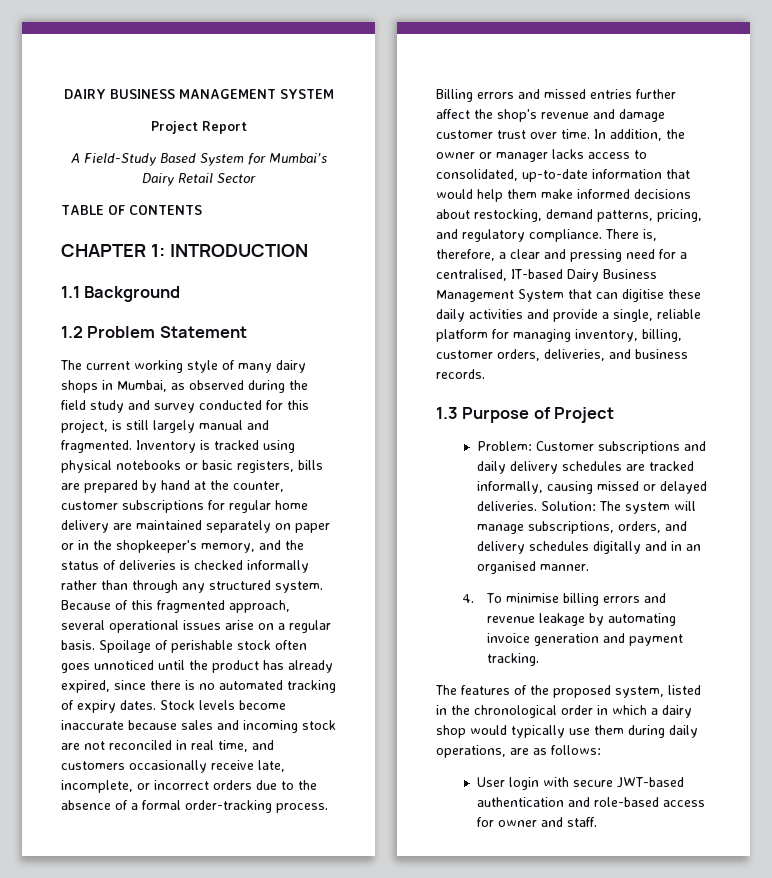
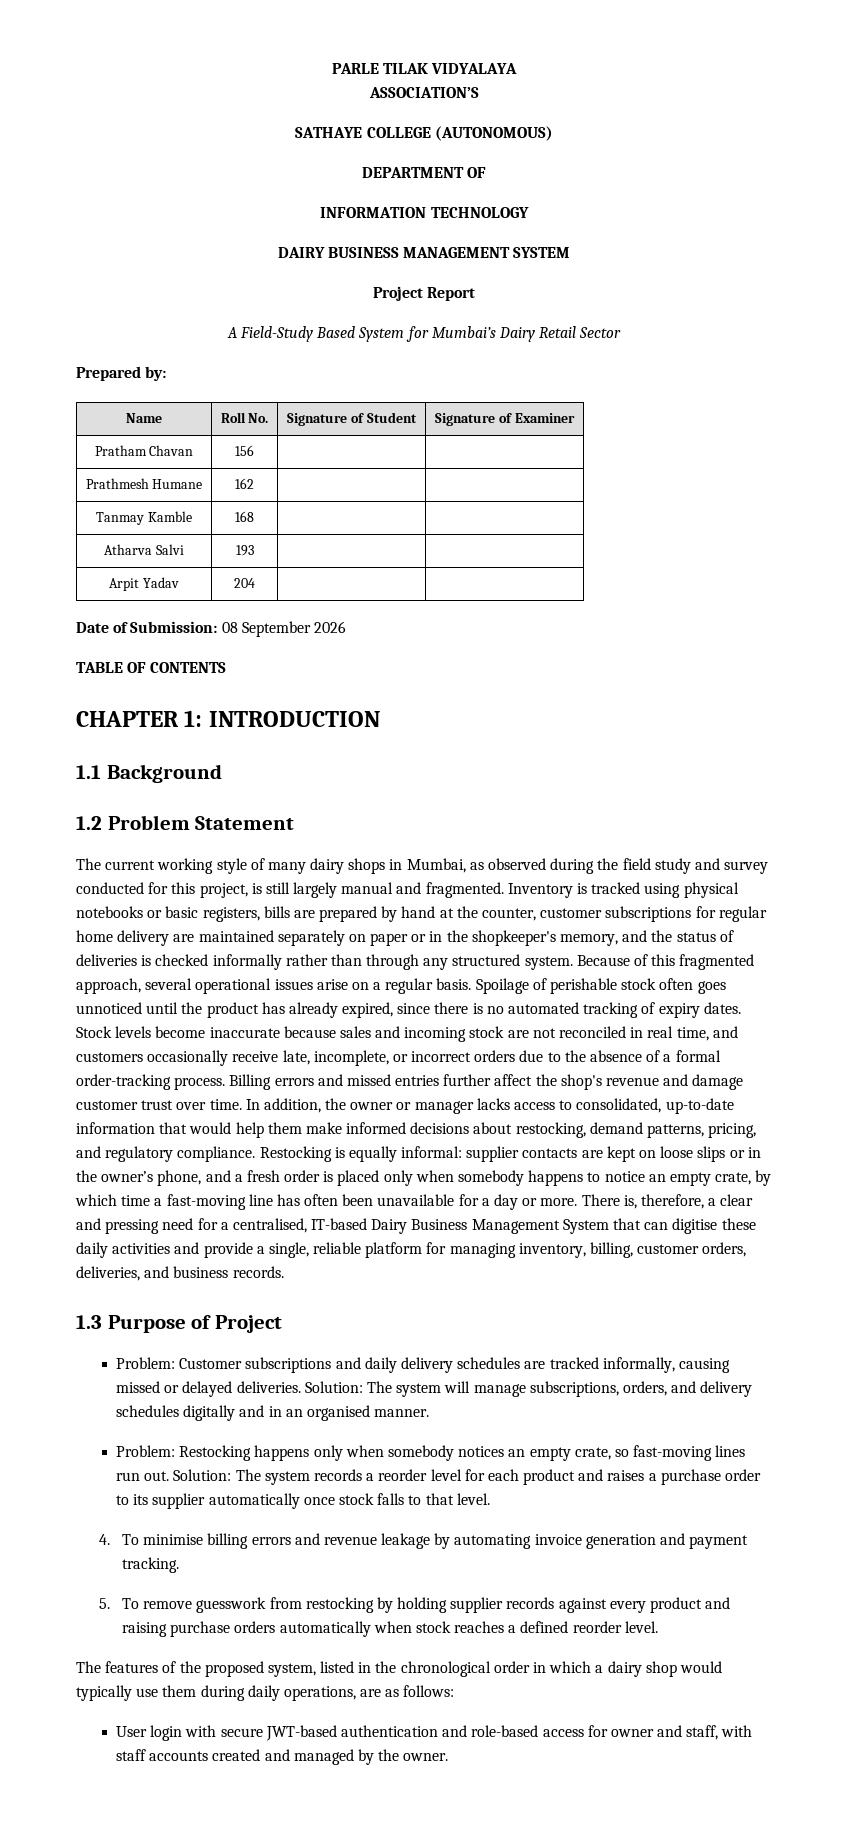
+ PARLE TILAK VIDYALAYA
+ ASSOCIATION’S
+ SATHAYE COLLEGE (AUTONOMOUS)
+ DEPARTMENT OF
+ INFORMATION TECHNOLOGY
+ Prepared by:
+ Name | Roll No. | Signature of Student | Signature of Examiner
+ Pratham Chavan | 156 | |
+ Prathmesh Humane | 162 | |
+ Tanmay Kamble | 168 | |
+ Atharva Salvi | 193 | |
+ Arpit Yadav | 204 | |
+ Date of Submission: 08 September 2026
+ Restocking is equally informal: supplier contacts are kept on loose slips or in the owner’s phone, and a fresh order is placed only when somebody happens to notice an empty crate, by which time a fast-moving line has often been unavailable for a day or more.
+ Problem: Restocking happens only when somebody notices an empty crate, so fast-moving lines run out. Solution: The system records a reorder level for each product and raises a purchase order to its supplier automatically once stock falls to that level.
+ 5. To remove guesswork from restocking by holding supplier records against every product and raising purchase orders automatically when stock reaches a defined reorder level.
- User login with secure JWT-based authentication and role-based access for owner and staff.
+ User login with secure JWT-based authentication and role-based access for owner and staff, with staff accounts created and managed by the owner.

